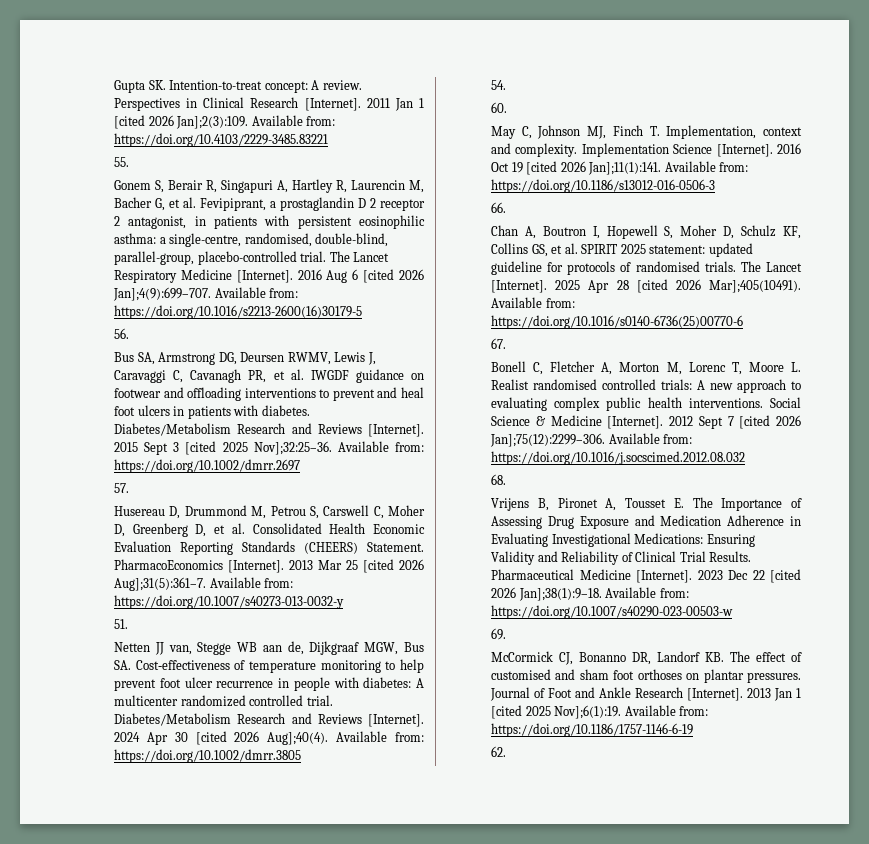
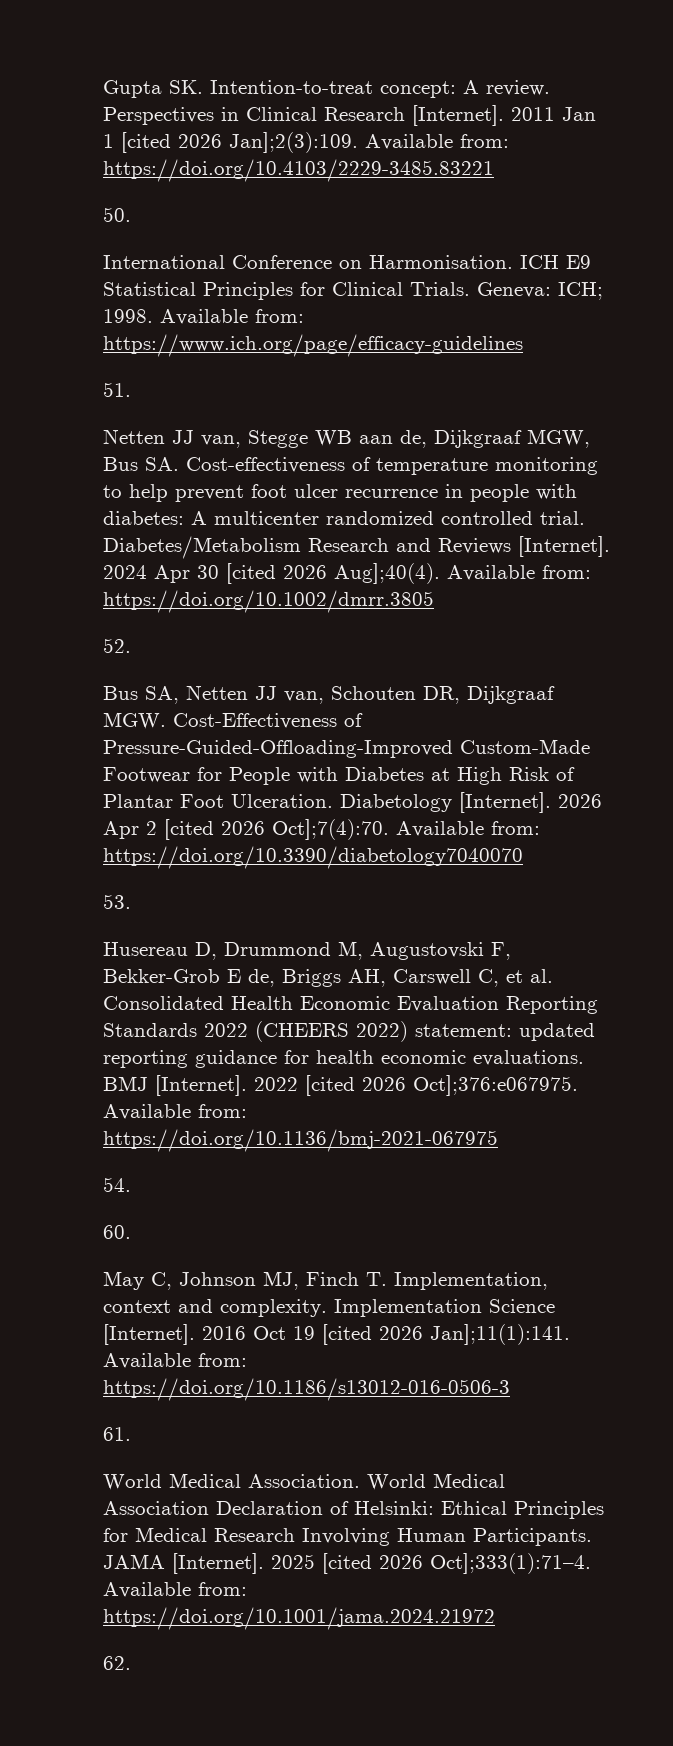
- 55.
- Gonem S, Berair R, Singapuri A, Hartley R, Laurencin M, Bacher G, et al. Fevipiprant, a prostaglandin D 2 receptor 2 antagonist, in patients with persistent eosinophilic asthma: a single-centre, randomised, double-blind, parallel-group, placebo-controlled trial. The Lancet Respiratory Medicine [Internet]. 2016 Aug 6 [cited 2026 Jan];4(9):699–707. Available from: https://doi.org/10.1016/s2213-2600(16)30179-5
- 56.
- Bus SA, Armstrong DG, Deursen RWMV, Lewis J, Caravaggi C, Cavanagh PR, et al. IWGDF guidance on footwear and offloading interventions to prevent and heal foot ulcers in patients with diabetes. Diabetes/Metabolism Research and Reviews [Internet]. 2015 Sept 3 [cited 2025 Nov];32:25–36. Available from: https://doi.org/10.1002/dmrr.2697
- 57.
- Husereau D, Drummond M, Petrou S, Carswell C, Moher D, Greenberg D, et al. Consolidated Health Economic Evaluation Reporting Standards (CHEERS) Statement. PharmacoEconomics [Internet]. 2013 Mar 25 [cited 2026 Aug];31(5):361–7. Available from: https://doi.org/10.1007/s40273-013-0032-y
+ 50.
+ International Conference on Harmonisation. ICH E9 Statistical Principles for Clinical Trials. Geneva: ICH; 1998. Available from: https://www.ich.org/page/efficacy-guidelines
+ 52.
+ Bus SA, Netten JJ van, Schouten DR, Dijkgraaf MGW. Cost-Effectiveness of Pressure-Guided-Offloading-Improved Custom-Made Footwear for People with Diabetes at High Risk of Plantar Foot Ulceration. Diabetology [Internet]. 2026 Apr 2 [cited 2026 Oct];7(4):70. Available from: https://doi.org/10.3390/diabetology7040070
+ 53.
+ Husereau D, Drummond M, Augustovski F, Bekker-Grob E de, Briggs AH, Carswell C, et al. Consolidated Health Economic Evaluation Reporting Standards 2022 (CHEERS 2022) statement: updated reporting guidance for health economic evaluations. BMJ [Internet]. 2022 [cited 2026 Oct];376:e067975. Available from: https://doi.org/10.1136/bmj-2021-067975
- 66.
- Chan A, Boutron I, Hopewell S, Moher D, Schulz KF, Collins GS, et al. SPIRIT 2025 statement: updated guideline for protocols of randomised trials. The Lancet [Internet]. 2025 Apr 28 [cited 2026 Mar];405(10491). Available from: https://doi.org/10.1016/s0140-6736(25)00770-6
- 67.
- Bonell C, Fletcher A, Morton M, Lorenc T, Moore L. Realist randomised controlled trials: A new approach to evaluating complex public health interventions. Social Science & Medicine [Internet]. 2012 Sept 7 [cited 2026 Jan];75(12):2299–306. Available from: https://doi.org/10.1016/j.socscimed.2012.08.032
- 68.
- Vrijens B, Pironet A, Tousset E. The Importance of Assessing Drug Exposure and Medication Adherence in Evaluating Investigational Medications: Ensuring Validity and Reliability of Clinical Trial Results. Pharmaceutical Medicine [Internet]. 2023 Dec 22 [cited 2026 Jan];38(1):9–18. Available from: https://doi.org/10.1007/s40290-023-00503-w
- 69.
- McCormick CJ, Bonanno DR, Landorf KB. The effect of customised and sham foot orthoses on plantar pressures. Journal of Foot and Ankle Research [Internet]. 2013 Jan 1 [cited 2025 Nov];6(1):19. Available from: https://doi.org/10.1186/1757-1146-6-19
+ 61.
+ World Medical Association. World Medical Association Declaration of Helsinki: Ethical Principles for Medical Research Involving Human Participants. JAMA [Internet]. 2025 [cited 2026 Oct];333(1):71–4. Available from: https://doi.org/10.1001/jama.2024.21972

